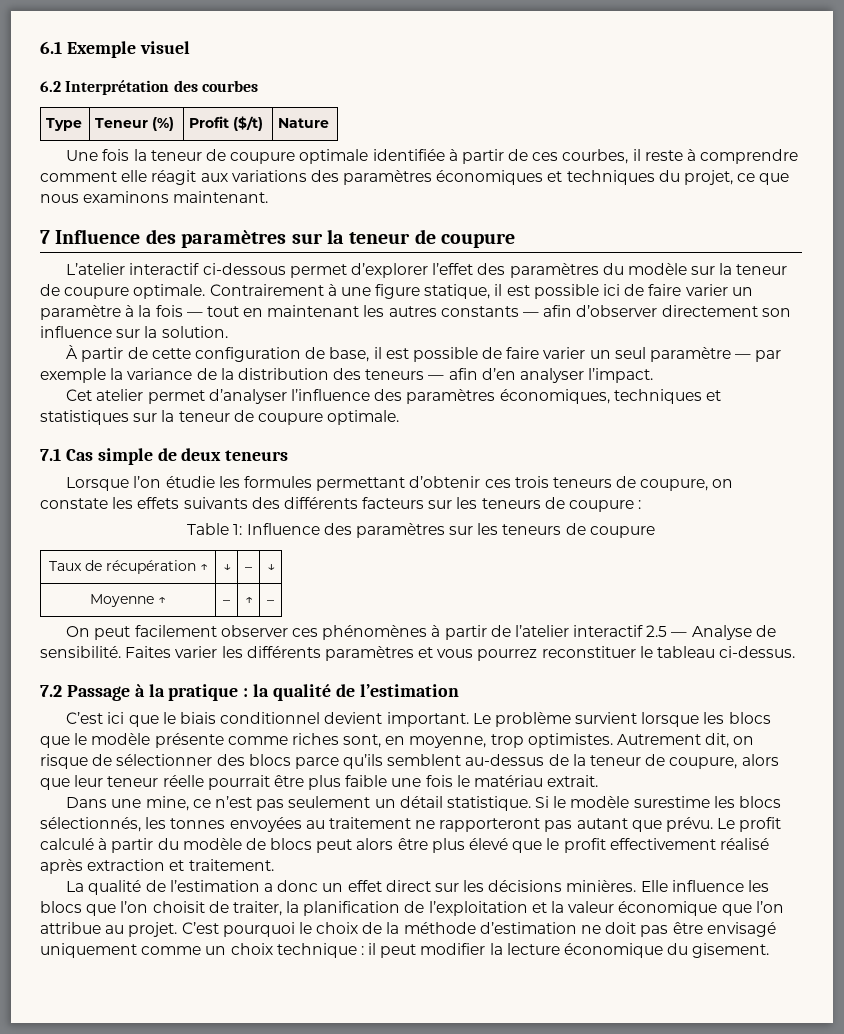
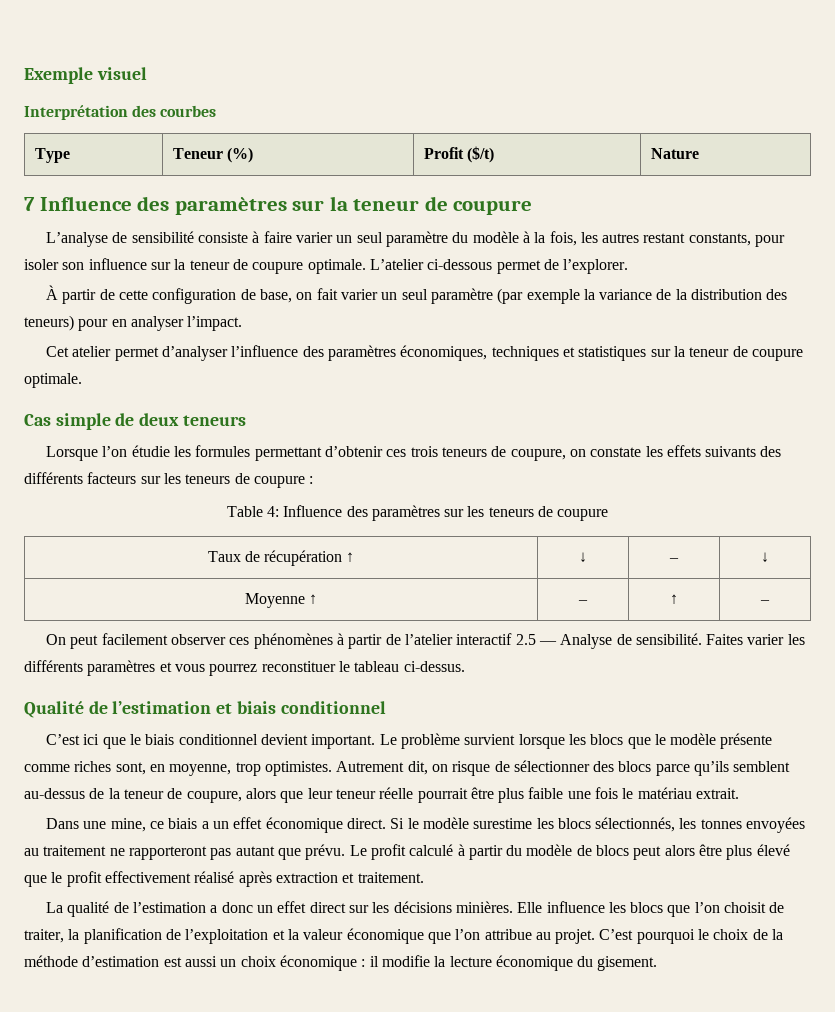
- 6.1 Exemple visuel
+ Exemple visuel
- 6.2 Interprétation des courbes
+ Interprétation des courbes
- Une fois la teneur de coupure optimale identifiée à partir de ces courbes, il reste à comprendre comment elle réagit aux variations des paramètres économiques et techniques du projet, ce que nous examinons maintenant.
- L’atelier interactif ci-dessous permet d’explorer l’effet des paramètres du modèle sur la teneur de coupure optimale. Contrairement à une figure statique, il est possible ici de faire varier un paramètre à la fois — tout en maintenant les autres constants — afin d’observer directement son influence sur la solution.
+ L’analyse de sensibilité consiste à faire varier un seul paramètre du modèle à la fois, les autres restant constants, pour isoler son influence sur la teneur de coupure optimale. L’atelier ci-dessous permet de l’explorer.
- À partir de cette configuration de base, il est possible de faire varier un seul paramètre — par exemple la variance de la distribution des teneurs — afin d’en analyser l’impact.
+ À partir de cette configuration de base, on fait varier un seul paramètre (par exemple la variance de la distribution des teneurs) pour en analyser l’impact.
- 7.1 Cas simple de deux teneurs
+ Cas simple de deux teneurs
- Table 1: Influence des paramètres sur les teneurs de coupure
+ Table 4: Influence des paramètres sur les teneurs de coupure
- 7.2 Passage à la pratique : la qualité de l’estimation
+ Qualité de l’estimation et biais conditionnel
- Dans une mine, ce n’est pas seulement un détail statistique.
+ Dans une mine, ce biais a un effet économique direct.
- C’est pourquoi le choix de la méthode d’estimation ne doit pas être envisagé uniquement comme un choix technique : il peut modifier la lecture économique du gisement.
+ C’est pourquoi le choix de la méthode d’estimation est aussi un choix économique : il modifie la lecture économique du gisement.

